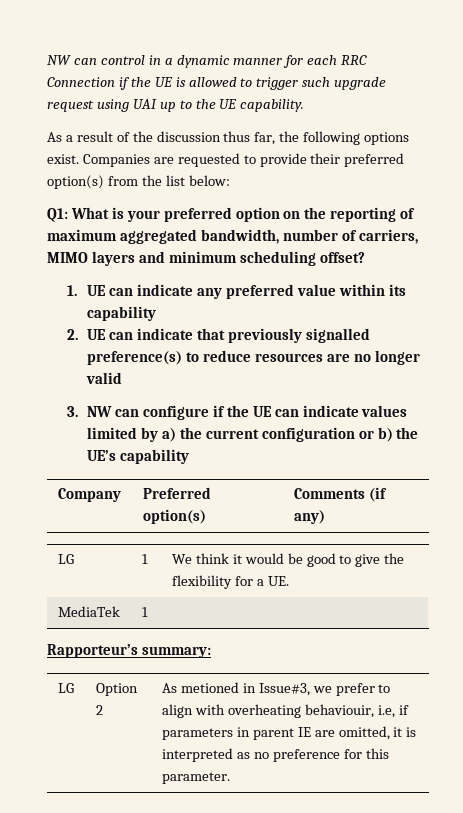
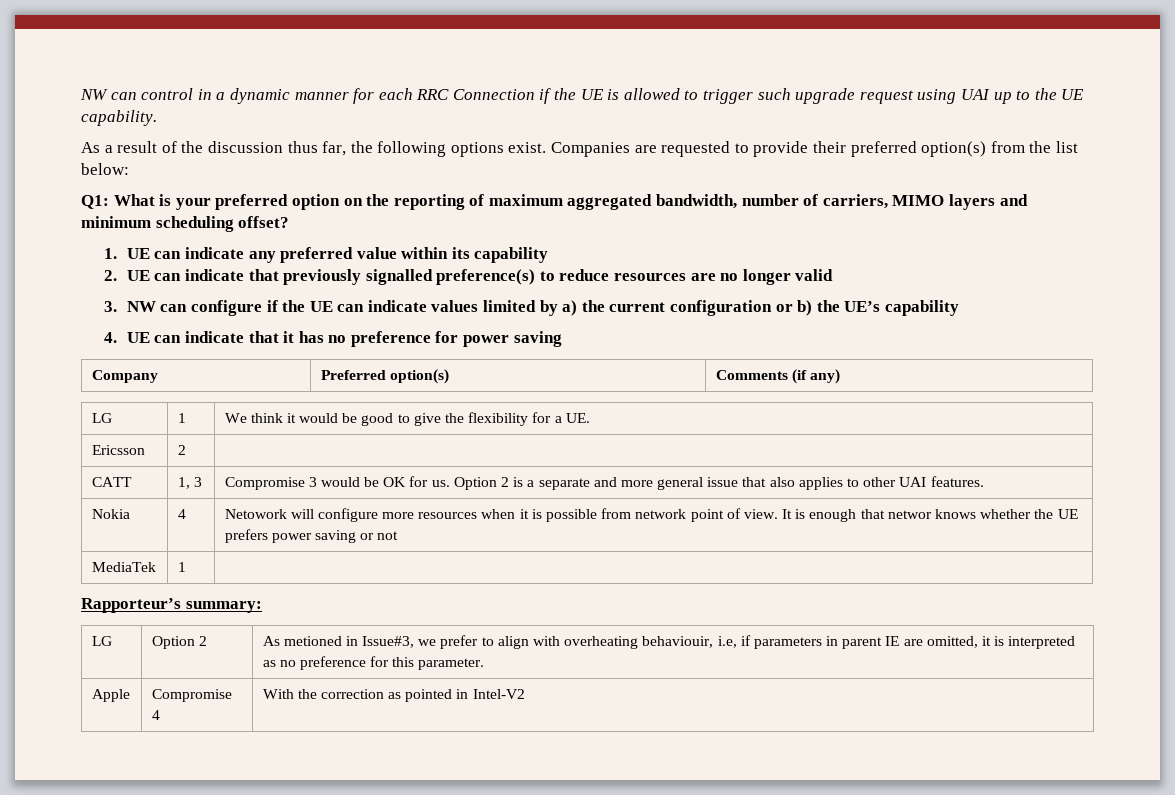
+ 4. UE can indicate that it has no preference for power saving
+ Ericsson | 2 |
+ CATT | 1, 3 | Compromise 3 would be OK for us. Option 2 is a separate and more general issue that also applies to other UAI features.
+ Nokia | 4 | Netowork will configure more resources when it is possible from network point of view. It is enough that networ knows whether the UE prefers power saving or not
+ Apple | Compromise 4 | With the correction as pointed in Intel-V2

